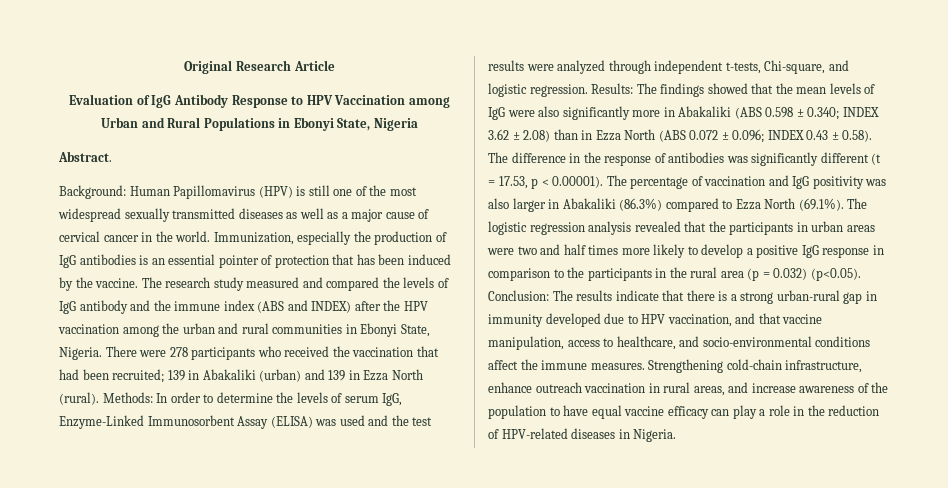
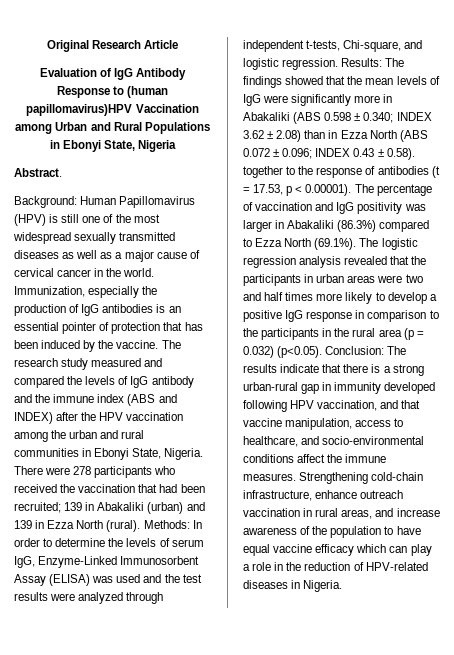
- Evaluation of IgG Antibody Response to HPV Vaccination among Urban and Rural Populations in Ebonyi State, Nigeria
+ Evaluation of IgG Antibody Response to (human papillomavirus)HPV Vaccination among Urban and Rural Populations in Ebonyi State, Nigeria
- The findings showed that the mean levels of IgG were also significantly more in Abakaliki (ABS 0.598 ± 0.340;
+ The findings showed that the mean levels of IgG were significantly more in Abakaliki (ABS 0.598 ± 0.340;
- INDEX 0.43 ± 0.58). The difference in the response of antibodies was significantly different (t = 17.53, p < 0.00001). The percentage of vaccination and IgG positivity was also larger in Abakaliki (86.3%) compared to Ezza North (69.1%). The logistic regression analysis revealed that the participants in urban areas were two and half times more likely to develop a positive IgG response in comparison to the participants in the rural area (p = 0.032) (p<0.05). Conclusion:
+ INDEX 0.43 ± 0.58). together to the response of antibodies (t = 17.53, p < 0.00001). The percentage of vaccination and IgG positivity was larger in Abakaliki (86.3%) compared to Ezza North (69.1%). The logistic regression analysis revealed that the participants in urban areas were two and half times more likely to develop a positive IgG response in comparison to the participants in the rural area (p = 0.032) (p<0.05). Conclusion:
- The results indicate that there is a strong urban-rural gap in immunity developed due to HPV vaccination, and that vaccine manipulation, access to healthcare, and socio-environmental conditions affect the immune measures.
+ The results indicate that there is a strong urban-rural gap in immunity developed following HPV vaccination, and that vaccine manipulation, access to healthcare, and socio-environmental conditions affect the immune measures.
- Strengthening cold-chain infrastructure, enhance outreach vaccination in rural areas, and increase awareness of the population to have equal vaccine efficacy can play a role in the reduction of HPV-related diseases in Nigeria.
+ Strengthening cold-chain infrastructure, enhance outreach vaccination in rural areas, and increase awareness of the population to have equal vaccine efficacy which can play a role in the reduction of HPV-related diseases in Nigeria.

